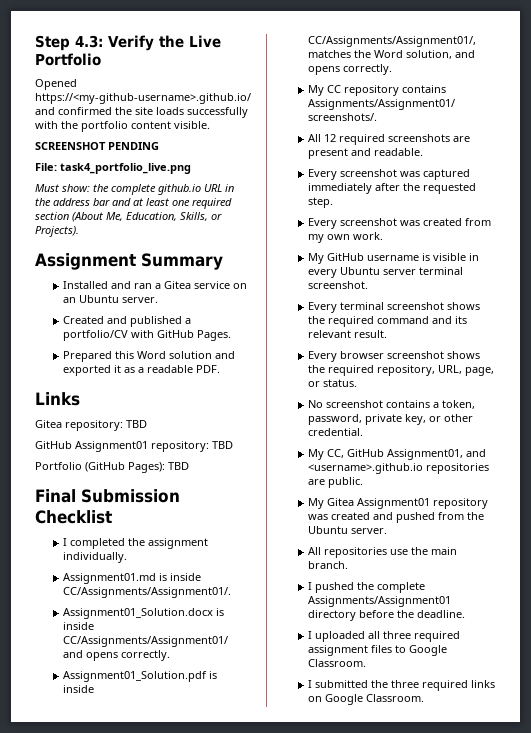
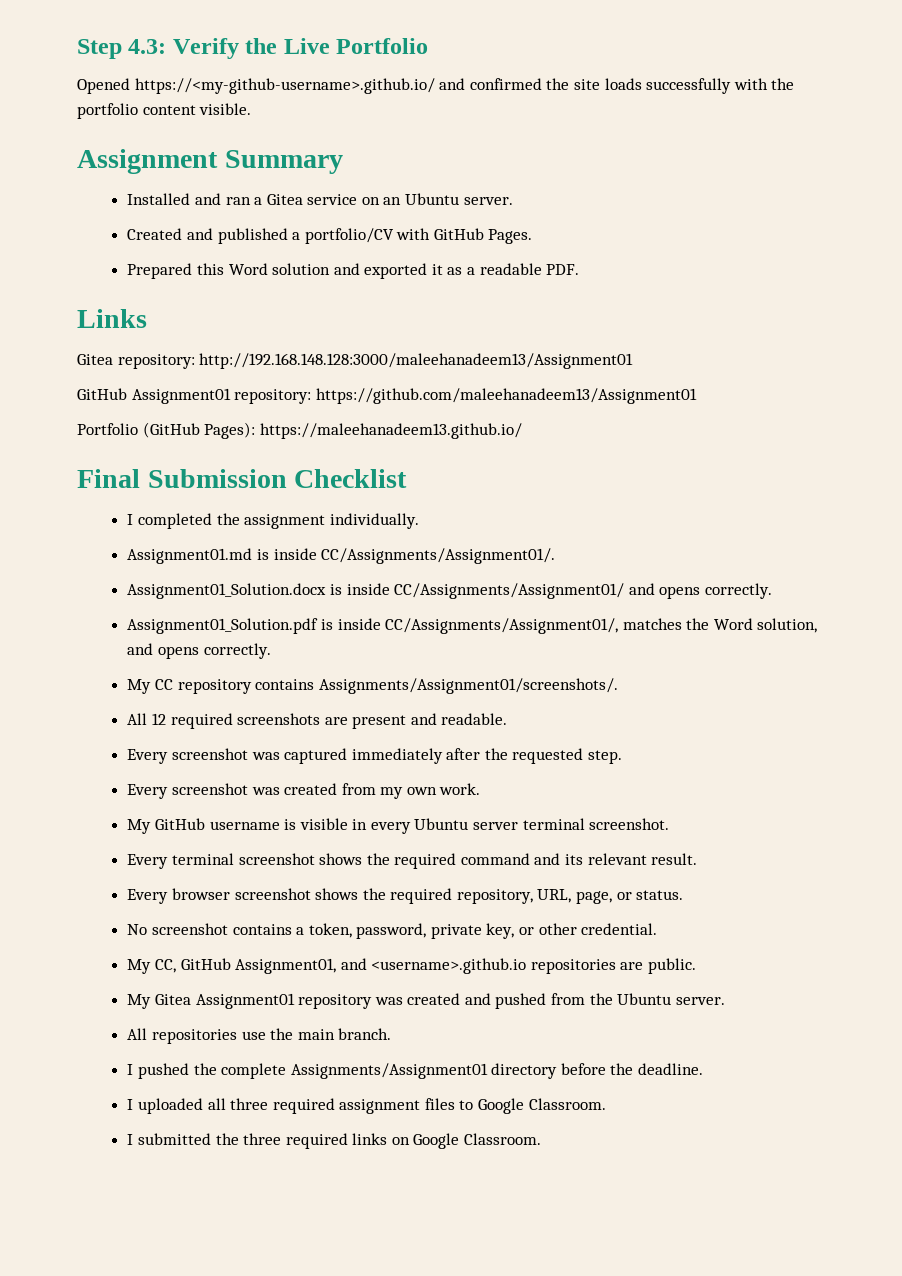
- SCREENSHOT PENDING
- File: task4_portfolio_live.png
- Must show: the complete github.io URL in the address bar and at least one required section (About Me, Education, Skills, or Projects).
- Gitea repository: TBD
+ Gitea repository: http://192.168.148.128:3000/maleehanadeem13/Assignment01
- GitHub Assignment01 repository: TBD
+ GitHub Assignment01 repository: https://github.com/maleehanadeem13/Assignment01
- Portfolio (GitHub Pages): TBD
+ Portfolio (GitHub Pages): https://maleehanadeem13.github.io/

